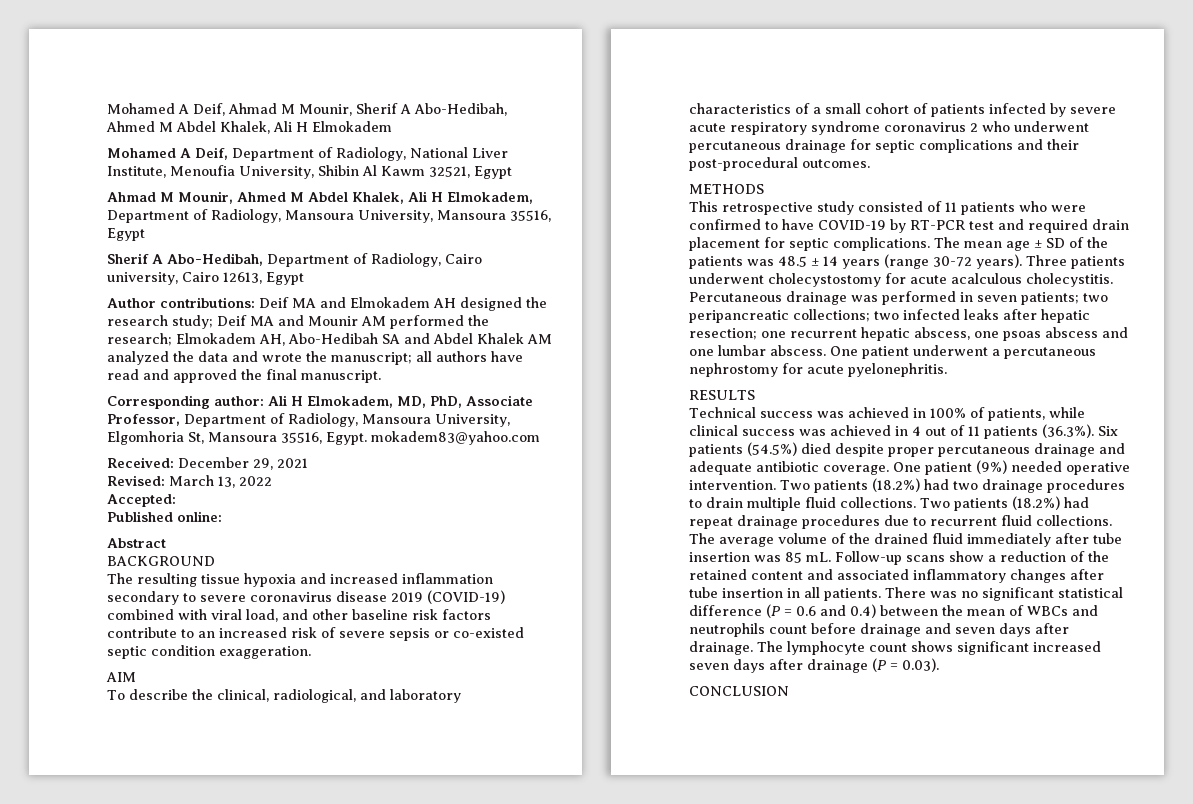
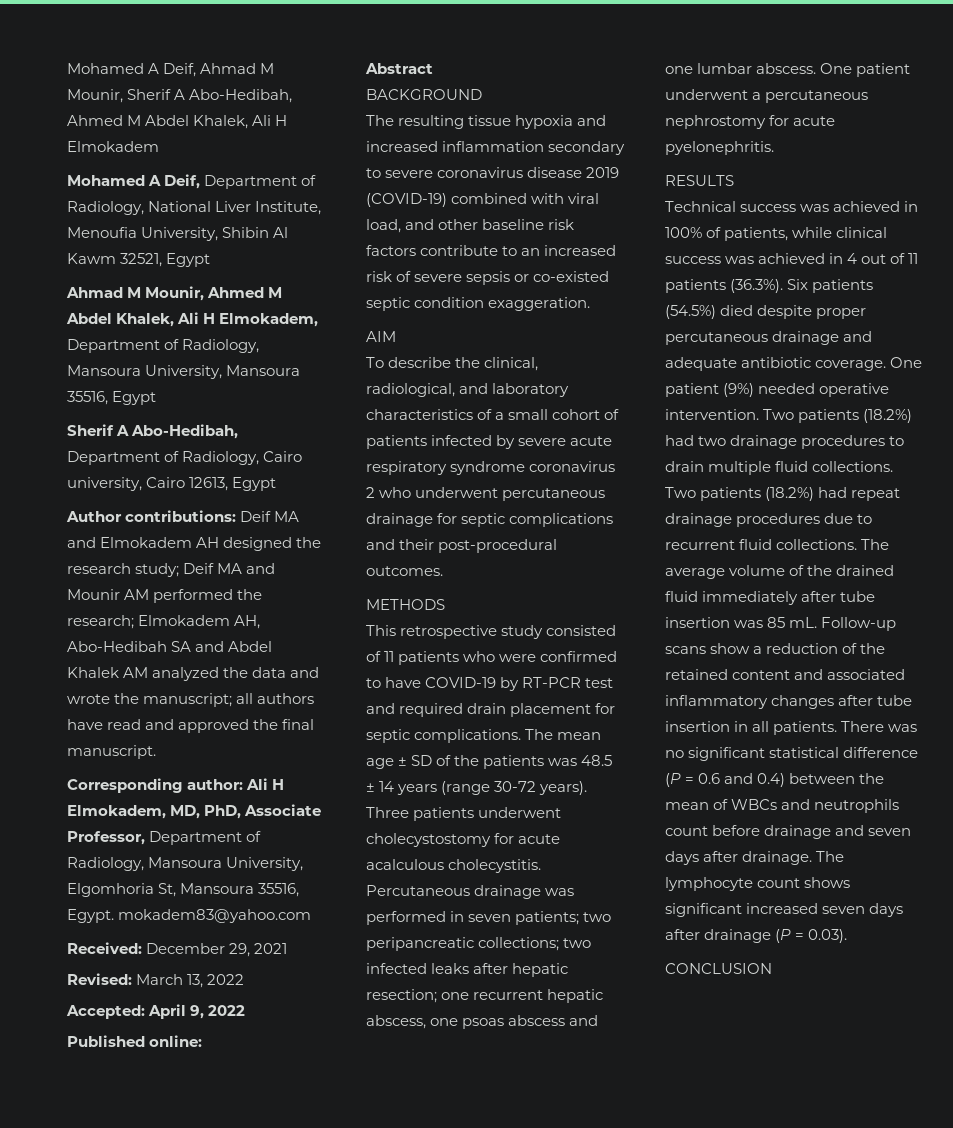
- Accepted:
+ Accepted: April 9, 2022

